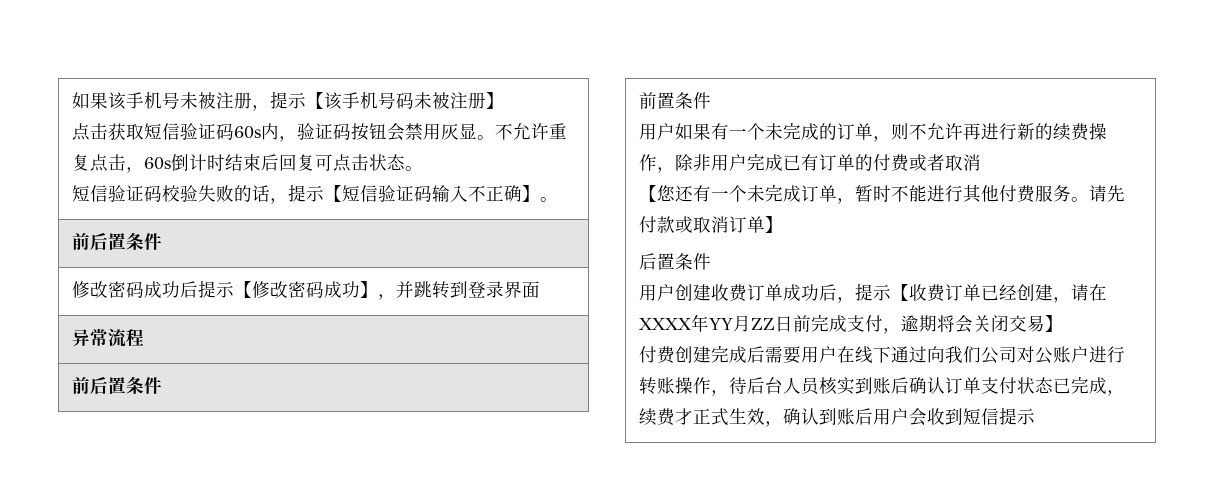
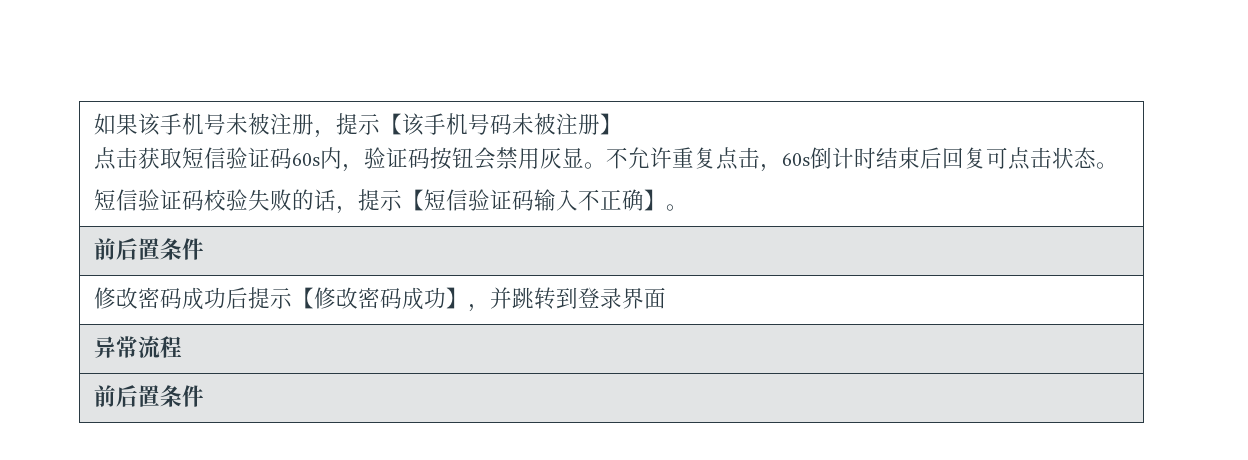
- 前置条件
- 用户如果有一个未完成的订单，则不允许再进行新的续费操作，除非用户完成已有订单的付费或者取消
- 【您还有一个未完成订单，暂时不能进行其他付费服务。请先付款或取消订单】
- 后置条件
- 用户创建收费订单成功后，提示【收费订单已经创建，请在XXXX年YY月ZZ日前完成支付，逾期将会关闭交易】
- 付费创建完成后需要用户在线下通过向我们公司对公账户进行转账操作，待后台人员核实到账后确认订单支付状态已完成，续费才正式生效，确认到账后用户会收到短信提示

